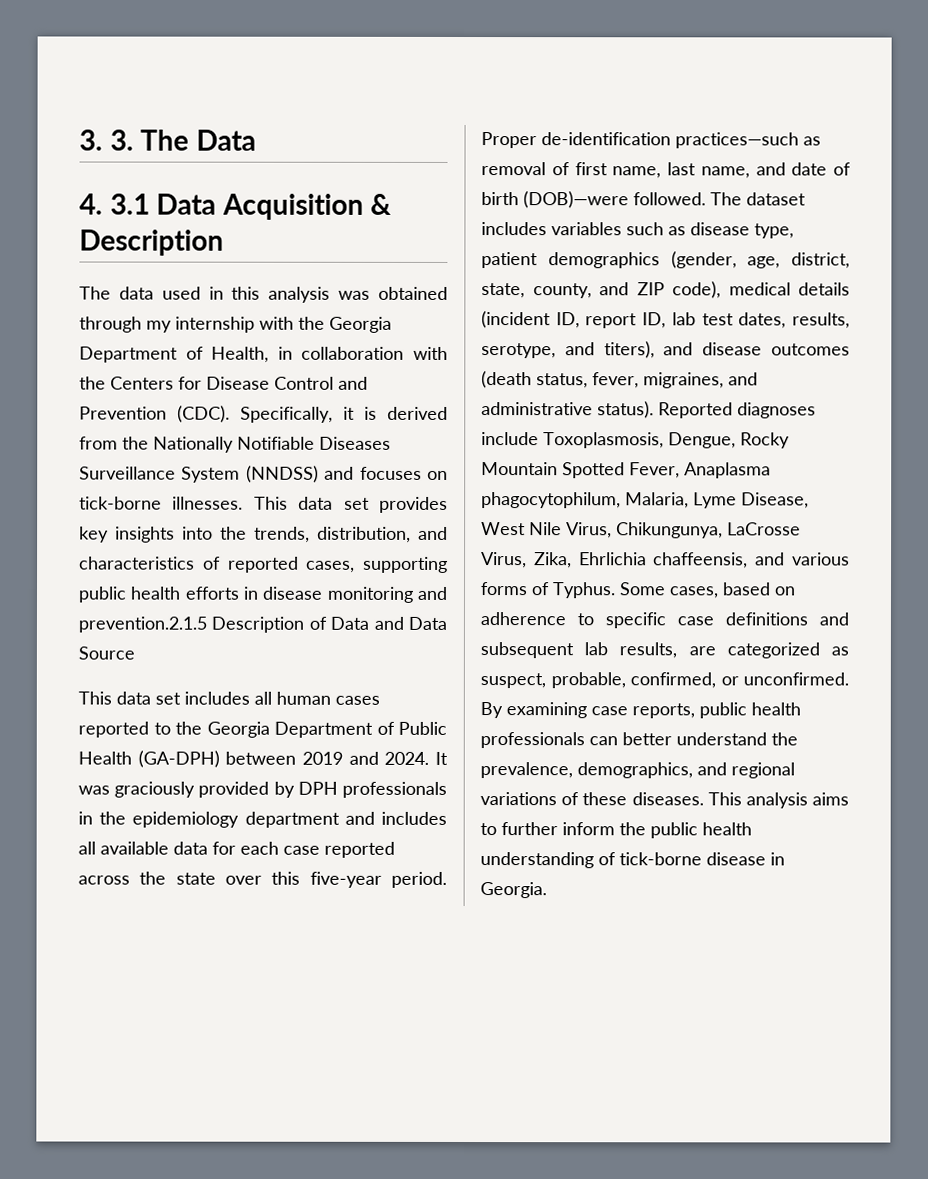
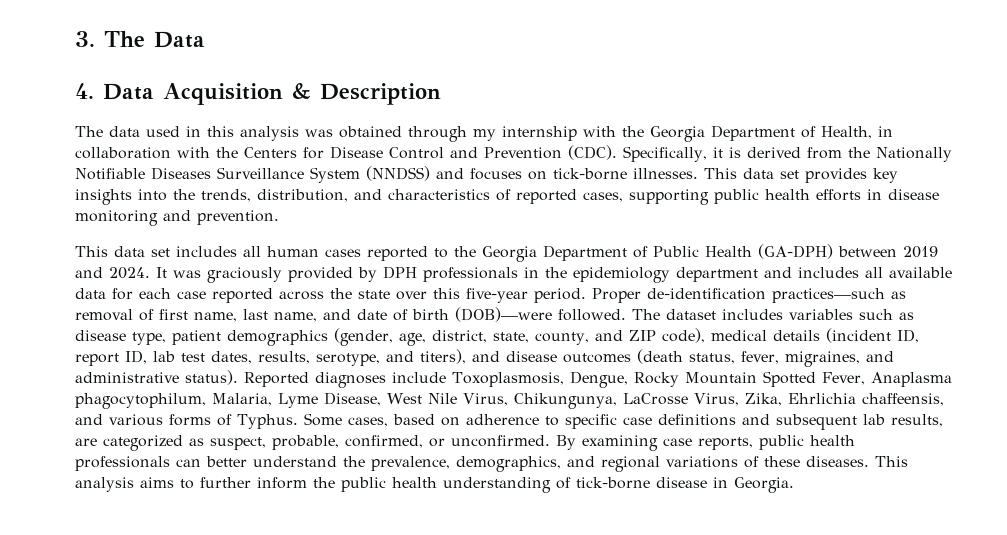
- 3. 3. The Data
+ 3. The Data
- 4. 3.1 Data Acquisition & Description
+ 4. Data Acquisition & Description
- This data set provides key insights into the trends, distribution, and characteristics of reported cases, supporting public health efforts in disease monitoring and prevention.2.1.5 Description of Data and Data Source
+ This data set provides key insights into the trends, distribution, and characteristics of reported cases, supporting public health efforts in disease monitoring and prevention.

